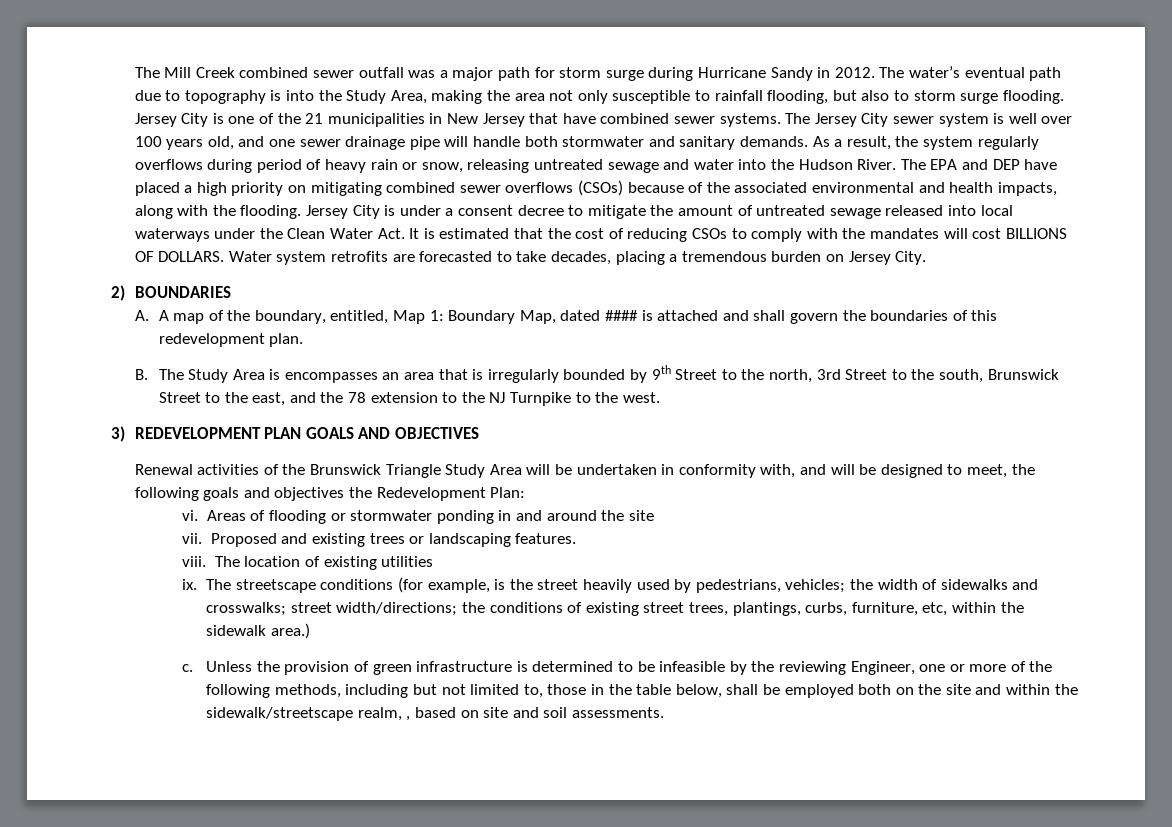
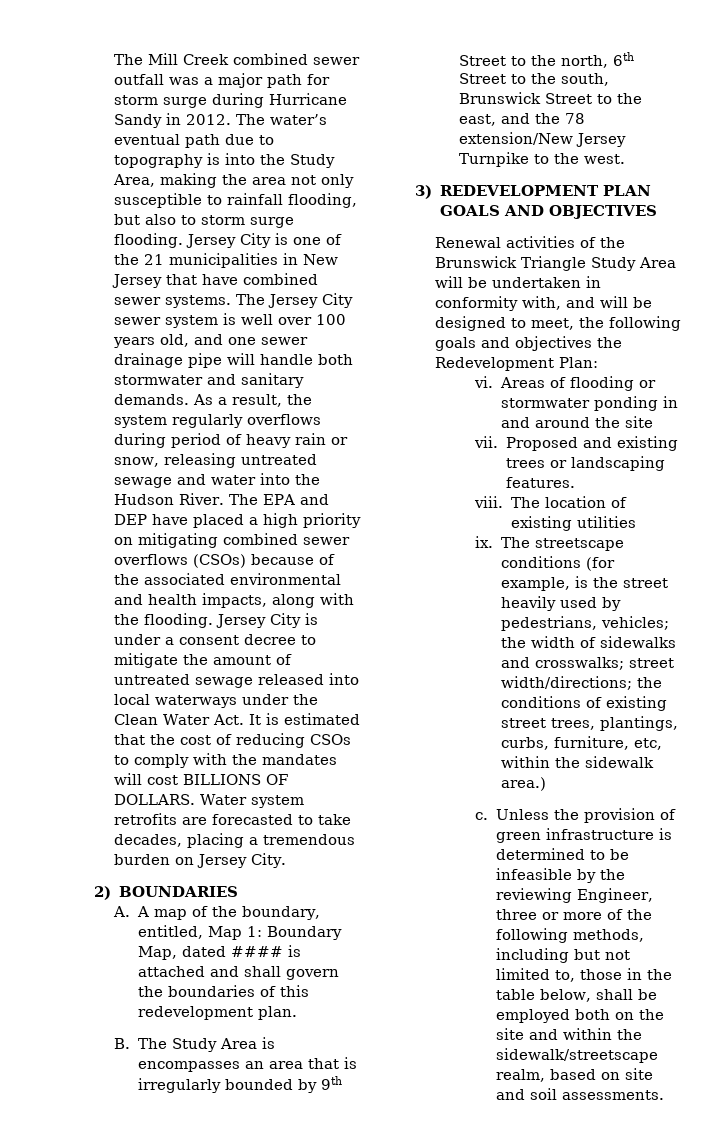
- B. The Study Area is encompasses an area that is irregularly bounded by 9th Street to the north, 3rd Street to the south, Brunswick Street to the east, and the 78 extension to the NJ Turnpike to the west.
+ B. The Study Area is encompasses an area that is irregularly bounded by 9th Street to the north, 6th Street to the south, Brunswick Street to the east, and the 78 extension/New Jersey Turnpike to the west.
- Unless the provision of green infrastructure is determined to be infeasible by the reviewing Engineer, one or more of the following methods, including but not limited to, those in the table below, shall be employed both on the site and within the sidewalk/streetscape realm, , based on site and soil assessments.
+ Unless the provision of green infrastructure is determined to be infeasible by the reviewing Engineer, three or more of the following methods, including but not limited to, those in the table below, shall be employed both on the site and within the sidewalk/streetscape realm, based on site and soil assessments.

